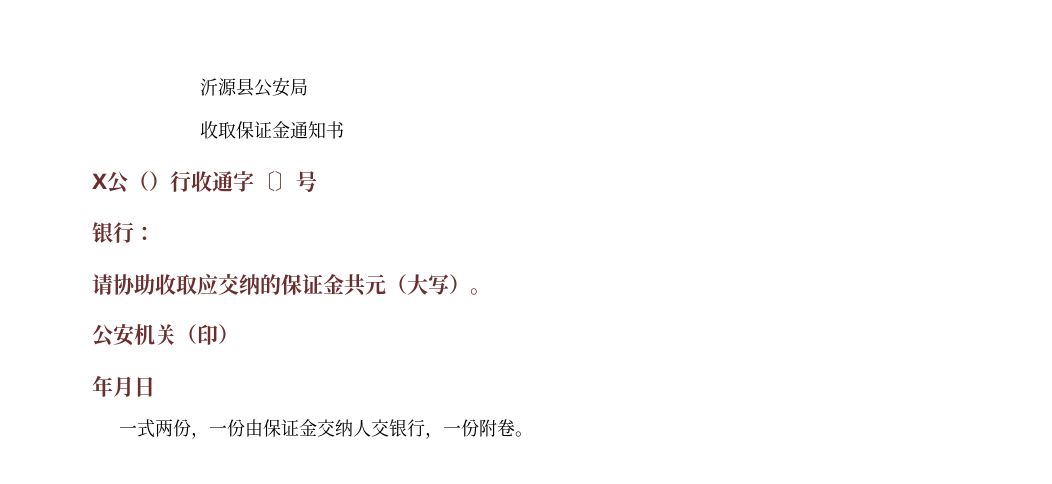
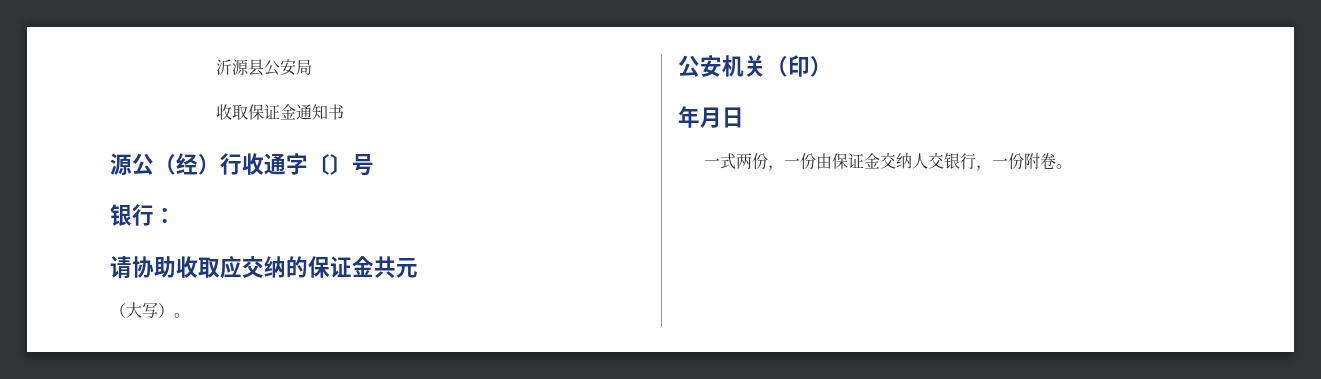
- X公（）行收通字〔〕号
+ 源公（经）行收通字〔〕号
- 请协助收取应交纳的保证金共元（大写）。
+ 请协助收取应交纳的保证金共元
+ （大写）。

